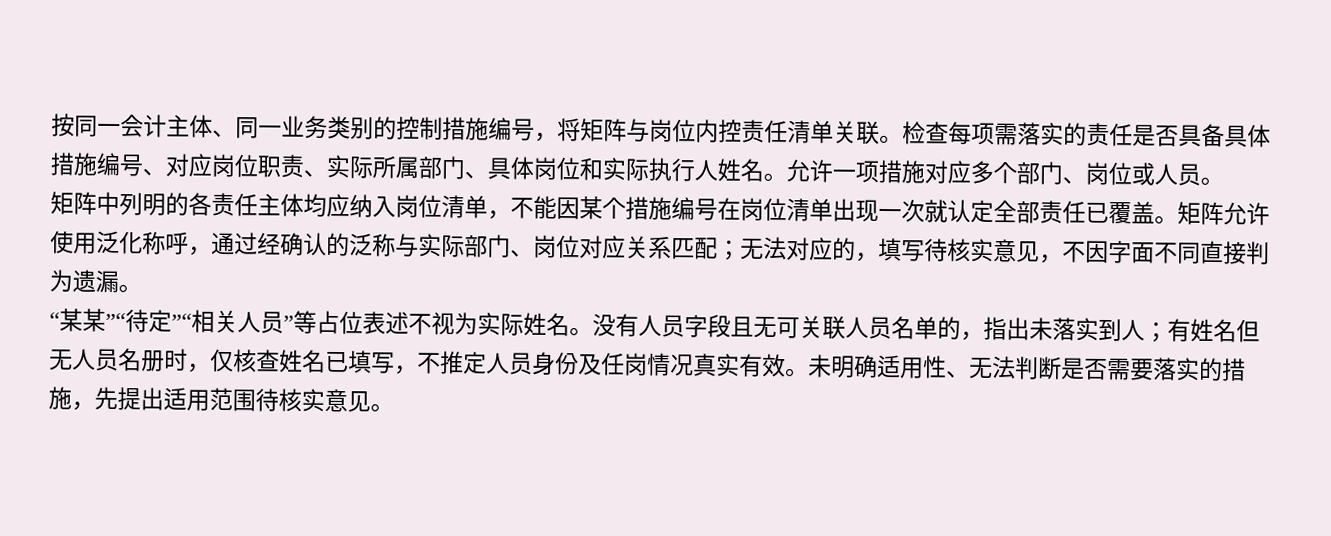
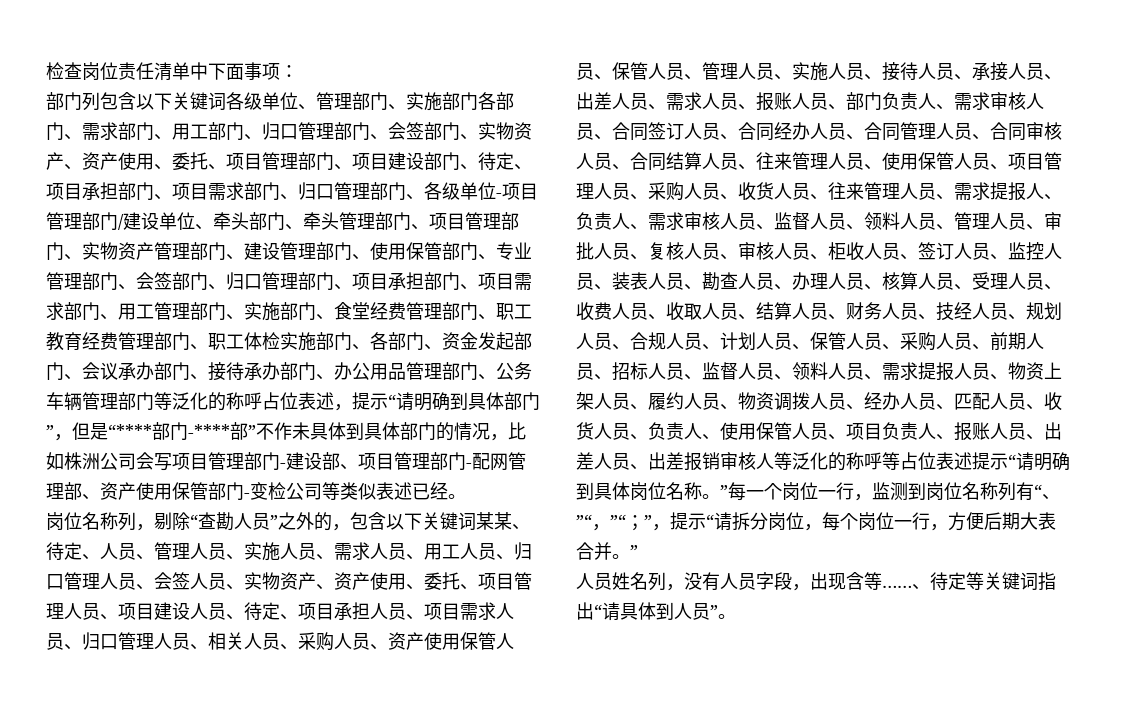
- 按同一会计主体、同一业务类别的控制措施编号，将矩阵与岗位内控责任清单关联。检查每项需落实的责任是否具备具体措施编号、对应岗位职责、实际所属部门、具体岗位和实际执行人姓名。允许一项措施对应多个部门、岗位或人员。
- 矩阵中列明的各责任主体均应纳入岗位清单，不能因某个措施编号在岗位清单出现一次就认定全部责任已覆盖。矩阵允许使用泛化称呼，通过经确认的泛称与实际部门、岗位对应关系匹配；无法对应的，填写待核实意见，不因字面不同直接判为遗漏。
- “某某”“待定”“相关人员”等占位表述不视为实际姓名。没有人员字段且无可关联人员名单的，指出未落实到人；有姓名但无人员名册时，仅核查姓名已填写，不推定人员身份及任岗情况真实有效。未明确适用性、无法判断是否需要落实的措施，先提出适用范围待核实意见。
+ 检查岗位责任清单中下面事项：
+ 部门列包含以下关键词各级单位、管理部门、实施部门各部门、需求部门、用工部门、归口管理部门、会签部门、实物资产、资产使用、委托、项目管理部门、项目建设部门、待定、项目承担部门、项目需求部门、归口管理部门、各级单位-项目管理部门/建设单位、牵头部门、牵头管理部门、项目管理部门、实物资产管理部门、建设管理部门、使用保管部门、专业管理部门、会签部门、归口管理部门、项目承担部门、项目需求部门、用工管理部门、实施部门、食堂经费管理部门、职工教育经费管理部门、职工体检实施部门、各部门、资金发起部门、会议承办部门、接待承办部门、办公用品管理部门、公务车辆管理部门等泛化的称呼占位表述，提示“请明确到具体部门”，但是“****部门-****部”不作未具体到具体部门的情况，比如株洲公司会写项目管理部门-建设部、项目管理部门-配网管理部、资产使用保管部门-变检公司等类似表述已经。
+ 岗位名称列，剔除“查勘人员”之外的，包含以下关键词某某、待定、人员、管理人员、实施人员、需求人员、用工人员、归口管理人员、会签人员、实物资产、资产使用、委托、项目管理人员、项目建设人员、待定、项目承担人员、项目需求人员、归口管理人员、相关人员、采购人员、资产使用保管人员、保管人员、管理人员、实施人员、接待人员、承接人员、出差人员、需求人员、报账人员、部门负责人、需求审核人员、合同签订人员、合同经办人员、合同管理人员、合同审核人员、合同结算人员、往来管理人员、使用保管人员、项目管理人员、采购人员、收货人员、往来管理人员、需求提报人、负责人、需求审核人员、监督人员、领料人员、管理人员、审批人员、复核人员、审核人员、柜收人员、签订人员、监控人员、装表人员、勘查人员、办理人员、核算人员、受理人员、收费人员、收取人员、结算人员、财务人员、技经人员、规划人员、合规人员、计划人员、保管人员、采购人员、前期人员、招标人员、监督人员、领料人员、需求提报人员、物资上架人员、履约人员、物资调拨人员、经办人员、匹配人员、收货人员、负责人、使用保管人员、项目负责人、报账人员、出差人员、出差报销审核人等泛化的称呼等占位表述提示“请明确到具体岗位名称。”每一个岗位一行，监测到岗位名称列有“、”“，”“；”，提示“请拆分岗位，每个岗位一行，方便后期大表合并。”
+ 人员姓名列，没有人员字段，出现含等……、待定等关键词指出“请具体到人员”。

